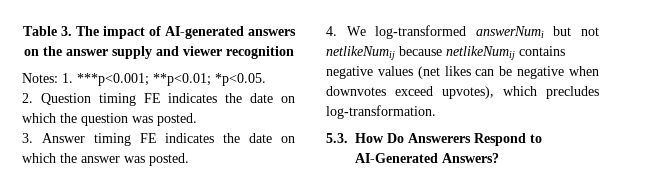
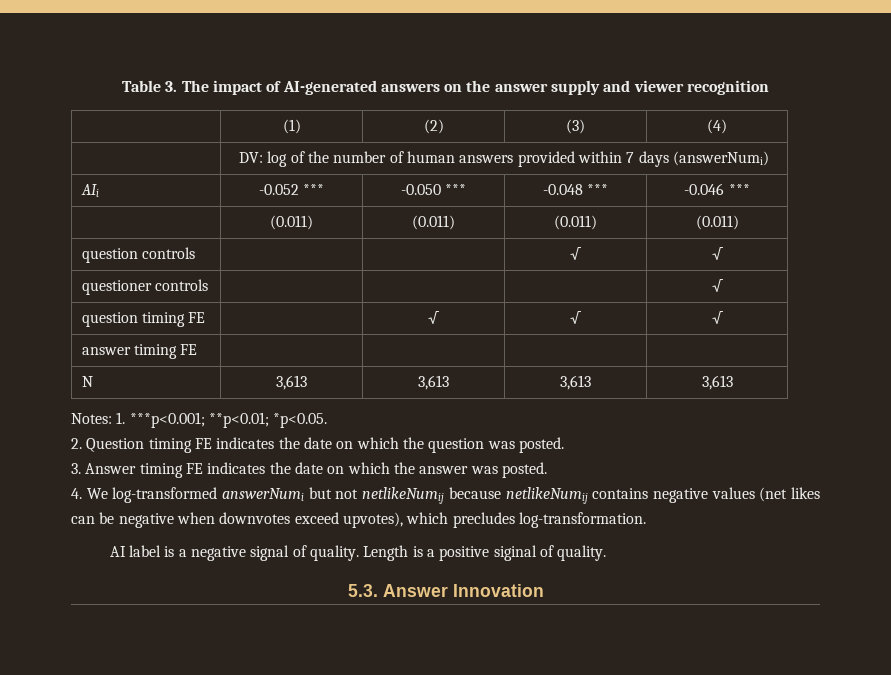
+ | (1) | (2) | (3) | (4)
+ | DV: log of the number of human answers provided within 7 days (answerNumi)
+ AIi | -0.052 *** | -0.050 *** | -0.048 *** | -0.046 ***
+ | (0.011) | (0.011) | (0.011) | (0.011)
+ question controls | | | √ | √
+ questioner controls | | | | √
+ question timing FE | | √ | √ | √
+ answer timing FE | | | |
+ N | 3,613 | 3,613 | 3,613 | 3,613
- 5.3. How Do Answerers Respond to AI-Generated Answers?
+ AI label is a negative signal of quality. Length is a positive siginal of quality.
+ 5.3. Answer Innovation

